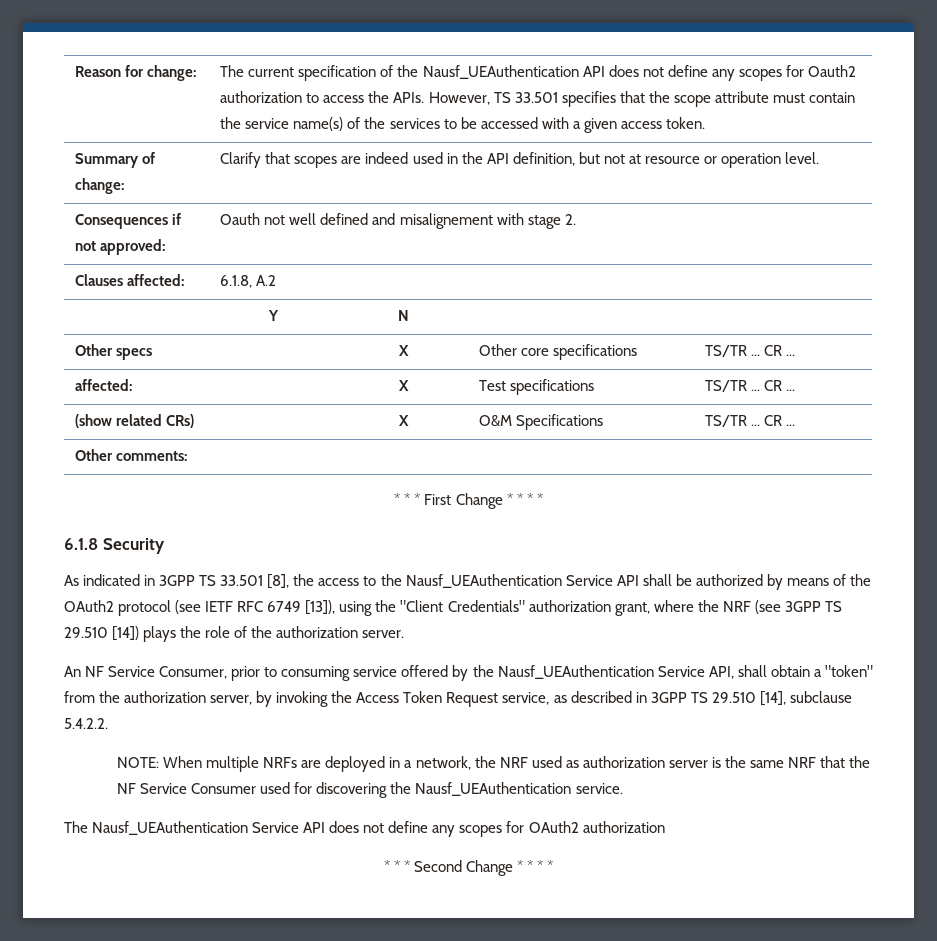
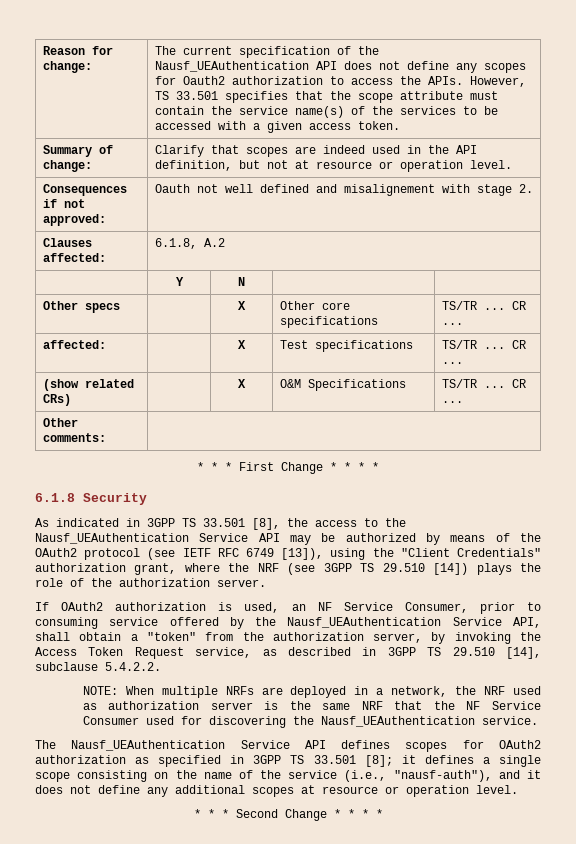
- As indicated in 3GPP TS 33.501 [8], the access to the Nausf_UEAuthentication Service API shall be authorized by means of the OAuth2 protocol (see IETF RFC 6749 [13]), using the "Client Credentials" authorization grant, where the NRF (see 3GPP TS 29.510 [14]) plays the role of the authorization server.
+ As indicated in 3GPP TS 33.501 [8], the access to the Nausf_UEAuthentication Service API may be authorized by means of the OAuth2 protocol (see IETF RFC 6749 [13]), using the "Client Credentials" authorization grant, where the NRF (see 3GPP TS 29.510 [14]) plays the role of the authorization server.
- An NF Service Consumer, prior to consuming service offered by the Nausf_UEAuthentication Service API, shall obtain a "token" from the authorization server, by invoking the Access Token Request service, as described in 3GPP TS 29.510 [14], subclause 5.4.2.2.
+ If OAuth2 authorization is used, an NF Service Consumer, prior to consuming service offered by the Nausf_UEAuthentication Service API, shall obtain a "token" from the authorization server, by invoking the Access Token Request service, as described in 3GPP TS 29.510 [14], subclause 5.4.2.2.
- The Nausf_UEAuthentication Service API does not define any scopes for OAuth2 authorization
+ The Nausf_UEAuthentication Service API defines scopes for OAuth2 authorization as specified in 3GPP TS 33.501 [8]; it defines a single scope consisting on the name of the service (i.e., "nausf-auth"), and it does not define any additional scopes at resource or operation level.

